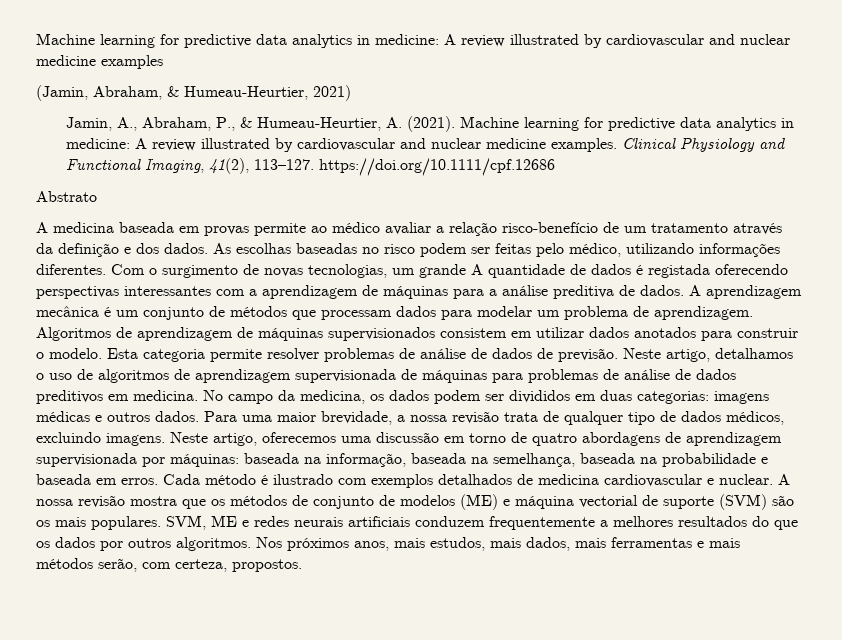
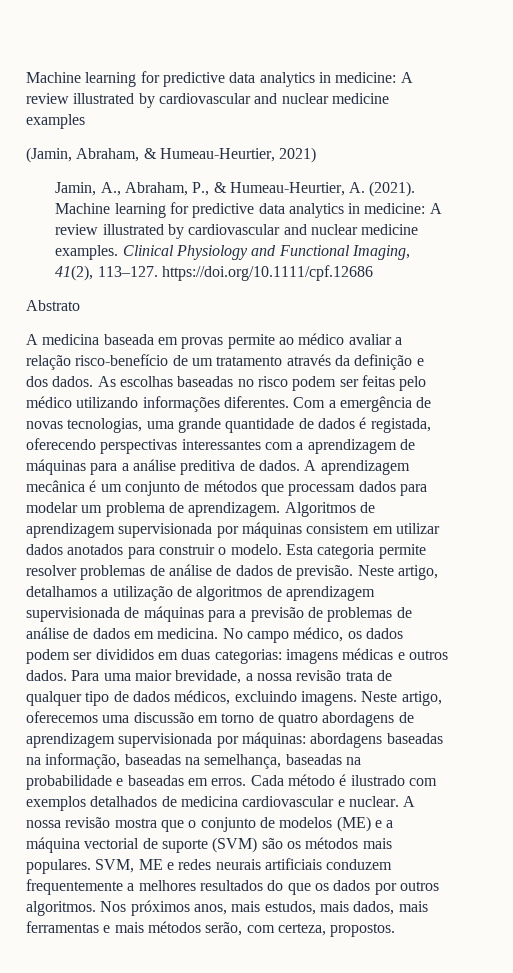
- As escolhas baseadas no risco podem ser feitas pelo médico, utilizando informações diferentes.
+ As escolhas baseadas no risco podem ser feitas pelo médico utilizando informações diferentes.
- Com o surgimento de novas tecnologias, um grande A quantidade de dados é registada oferecendo perspectivas interessantes com a aprendizagem de máquinas para a análise preditiva de dados.
+ Com a emergência de novas tecnologias, uma grande quantidade de dados é registada, oferecendo perspectivas interessantes com a aprendizagem de máquinas para a análise preditiva de dados.
- Algoritmos de aprendizagem de máquinas supervisionados consistem em utilizar dados anotados para construir o modelo.
+ Algoritmos de aprendizagem supervisionada por máquinas consistem em utilizar dados anotados para construir o modelo.
- Neste artigo, detalhamos o uso de algoritmos de aprendizagem supervisionada de máquinas para problemas de análise de dados preditivos em medicina.
+ Neste artigo, detalhamos a utilização de algoritmos de aprendizagem supervisionada de máquinas para a previsão de problemas de análise de dados em medicina.
- No campo da medicina, os dados podem ser divididos em duas categorias: imagens médicas e outros dados.
+ No campo médico, os dados podem ser divididos em duas categorias: imagens médicas e outros dados.
- Neste artigo, oferecemos uma discussão em torno de quatro abordagens de aprendizagem supervisionada por máquinas: baseada na informação, baseada na semelhança, baseada na probabilidade e baseada em erros.
+ Neste artigo, oferecemos uma discussão em torno de quatro abordagens de aprendizagem supervisionada por máquinas: abordagens baseadas na informação, baseadas na semelhança, baseadas na probabilidade e baseadas em erros.
- A nossa revisão mostra que os métodos de conjunto de modelos (ME) e máquina vectorial de suporte (SVM) são os mais populares.
+ A nossa revisão mostra que o conjunto de modelos (ME) e a máquina vectorial de suporte (SVM) são os métodos mais populares.

